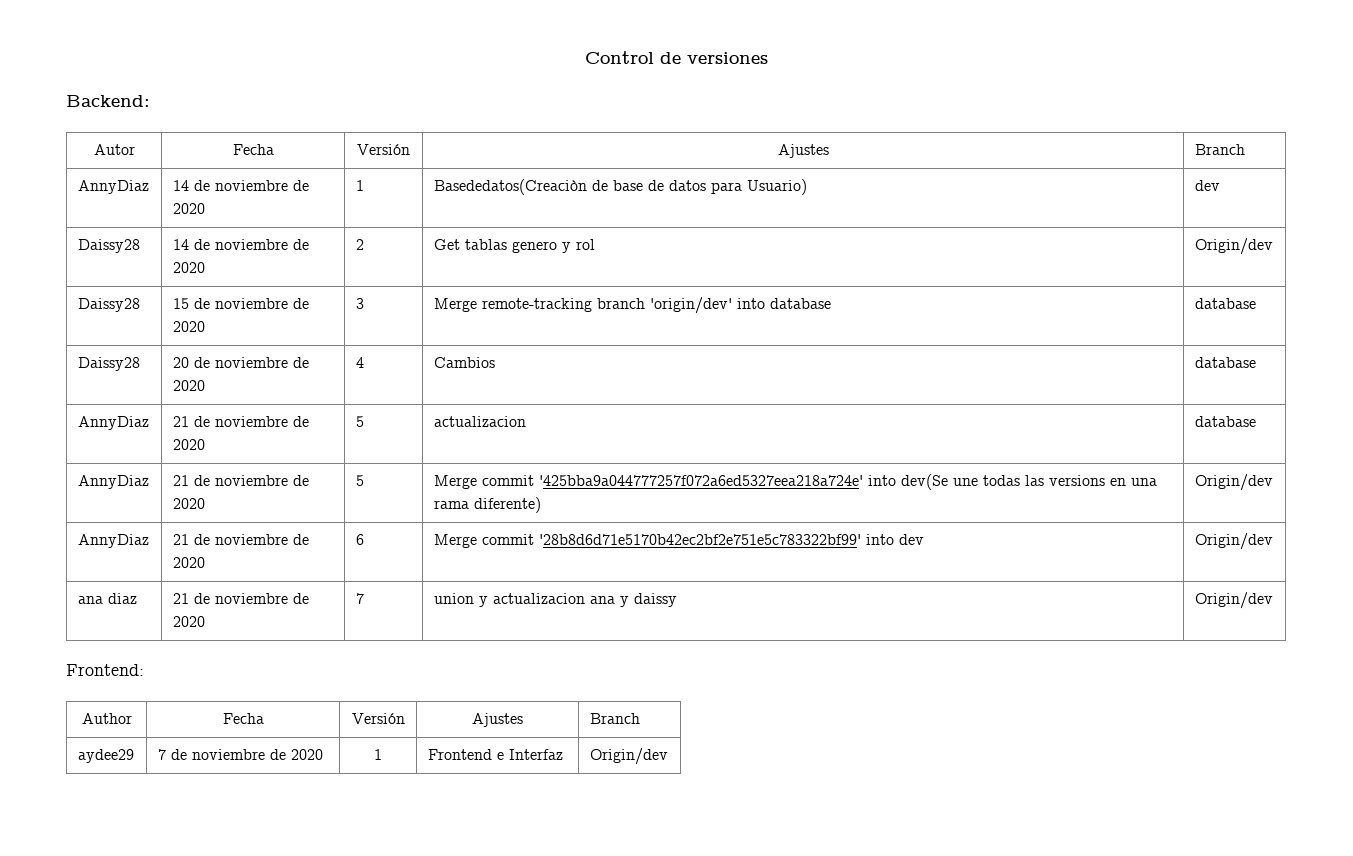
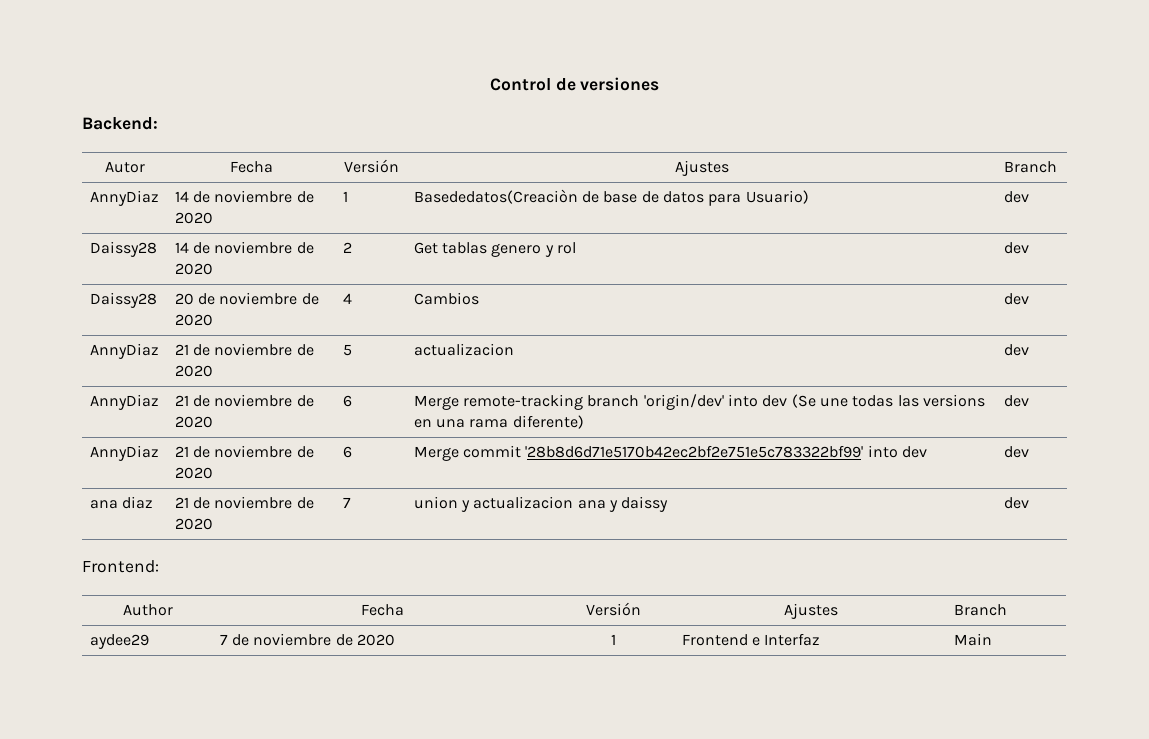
- Daissy28 | 14 de noviembre de 2020 | 2 | Get tablas genero y rol | Origin/dev
- Daissy28 | 15 de noviembre de 2020 | 3 | Merge remote-tracking branch 'origin/dev' into database | database
+ Daissy28 | 14 de noviembre de 2020 | 2 | Get tablas genero y rol | dev
- Daissy28 | 20 de noviembre de 2020 | 4 | Cambios | database
+ Daissy28 | 20 de noviembre de 2020 | 4 | Cambios | dev
- AnnyDiaz | 21 de noviembre de 2020 | 5 | actualizacion | database
- AnnyDiaz | 21 de noviembre de 2020 | 5 | Merge commit '425bba9a044777257f072a6ed5327eea218a724e' into dev(Se une todas las versions en una rama diferente) | Origin/dev
+ AnnyDiaz | 21 de noviembre de 2020 | 5 | actualizacion | dev
+ AnnyDiaz | 21 de noviembre de 2020 | 6 | Merge remote-tracking branch 'origin/dev' into dev (Se une todas las versions en una rama diferente) | dev
- AnnyDiaz | 21 de noviembre de 2020 | 6 | Merge commit '28b8d6d71e5170b42ec2bf2e751e5c783322bf99' into dev | Origin/dev
+ AnnyDiaz | 21 de noviembre de 2020 | 6 | Merge commit '28b8d6d71e5170b42ec2bf2e751e5c783322bf99' into dev | dev
- ana diaz | 21 de noviembre de 2020 | 7 | union y actualizacion ana y daissy | Origin/dev
+ ana diaz | 21 de noviembre de 2020 | 7 | union y actualizacion ana y daissy | dev
- aydee29 | 7 de noviembre de 2020 | 1 | Frontend e Interfaz | Origin/dev
+ aydee29 | 7 de noviembre de 2020 | 1 | Frontend e Interfaz | Main

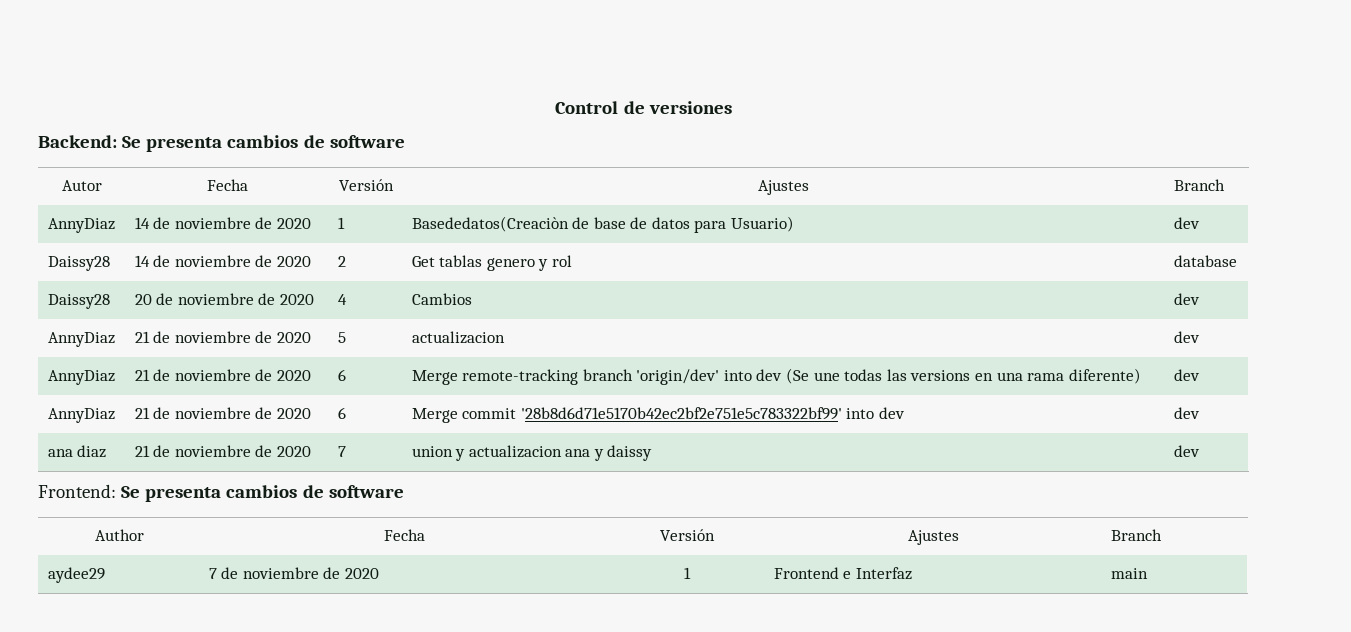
- Backend:
+ Backend: Se presenta cambios de software
- Daissy28 | 14 de noviembre de 2020 | 2 | Get tablas genero y rol | dev
+ Daissy28 | 14 de noviembre de 2020 | 2 | Get tablas genero y rol | database
- Frontend:
+ Frontend: Se presenta cambios de software
- aydee29 | 7 de noviembre de 2020 | 1 | Frontend e Interfaz | Main
+ aydee29 | 7 de noviembre de 2020 | 1 | Frontend e Interfaz | main

